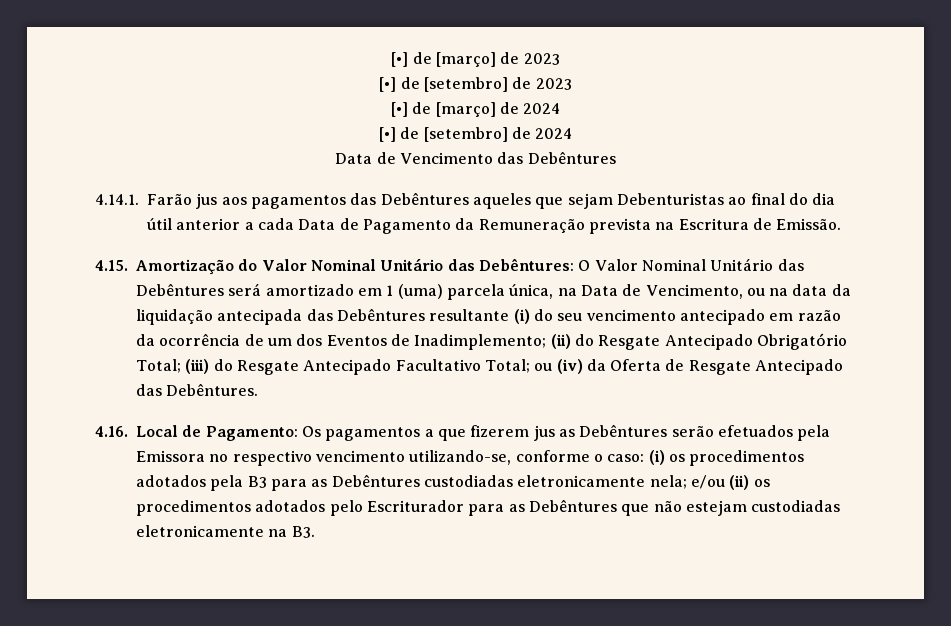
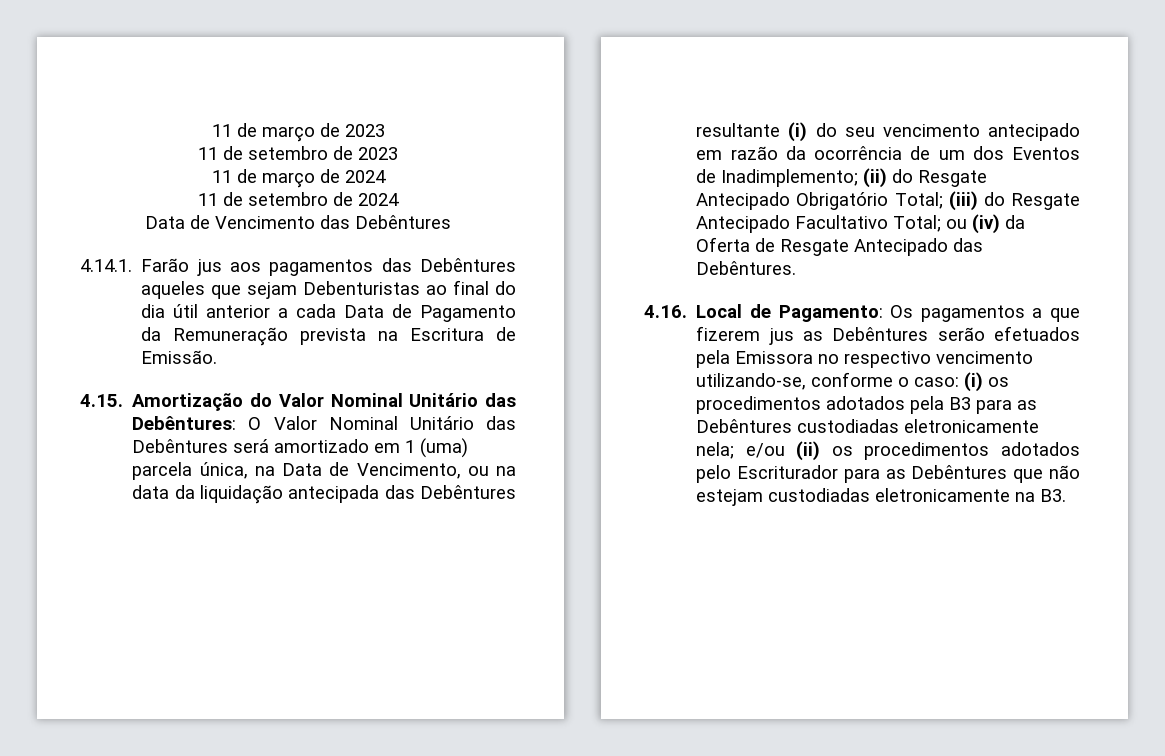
- [•] de [março] de 2023
- [•] de [setembro] de 2023
- [•] de [março] de 2024
- [•] de [setembro] de 2024
+ 11 de março de 2023
+ 11 de setembro de 2023
+ 11 de março de 2024
+ 11 de setembro de 2024

